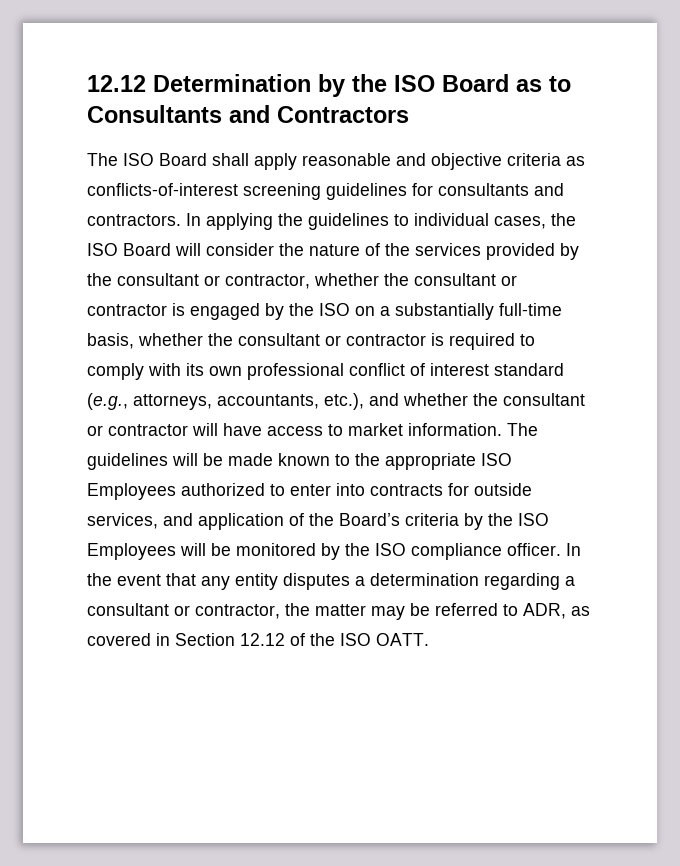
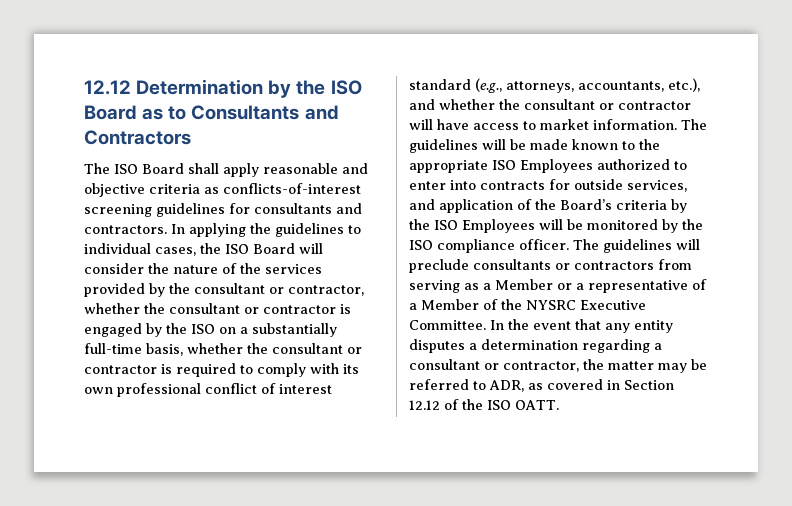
+ The guidelines will preclude consultants or contractors from serving as a Member or a representative of a Member of the NYSRC Executive Committee.

